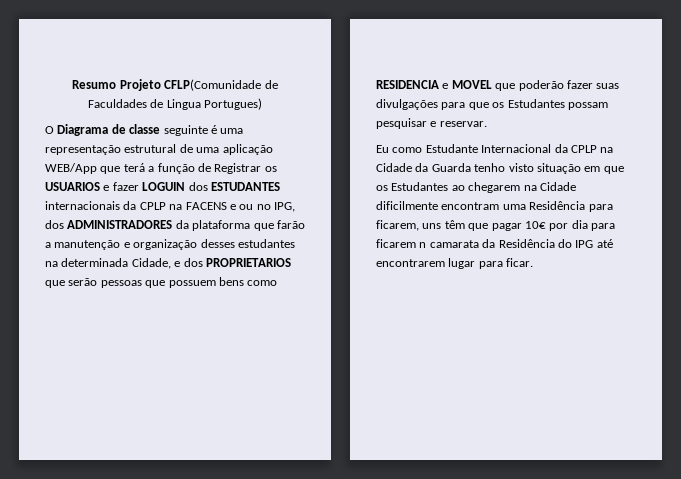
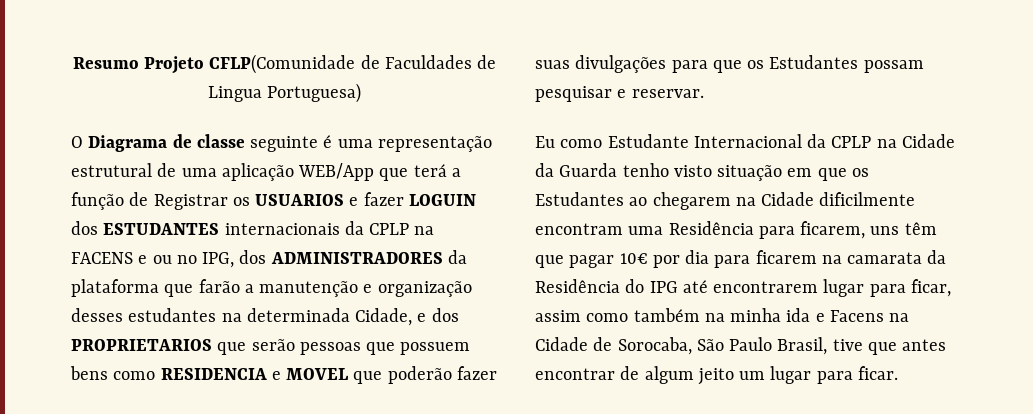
- Resumo Projeto CFLP(Comunidade de Faculdades de Lingua Portugues)
+ Resumo Projeto CFLP(Comunidade de Faculdades de Lingua Portuguesa)
- Eu como Estudante Internacional da CPLP na Cidade da Guarda tenho visto situação em que os Estudantes ao chegarem na Cidade dificilmente encontram uma Residência para ficarem, uns têm que pagar 10€ por dia para ficarem n camarata da Residência do IPG até encontrarem lugar para ficar.
+ Eu como Estudante Internacional da CPLP na Cidade da Guarda tenho visto situação em que os Estudantes ao chegarem na Cidade dificilmente encontram uma Residência para ficarem, uns têm que pagar 10€ por dia para ficarem na camarata da Residência do IPG até encontrarem lugar para ficar, assim como também na minha ida e Facens na Cidade de Sorocaba, São Paulo Brasil, tive que antes encontrar de algum jeito um lugar para ficar.

